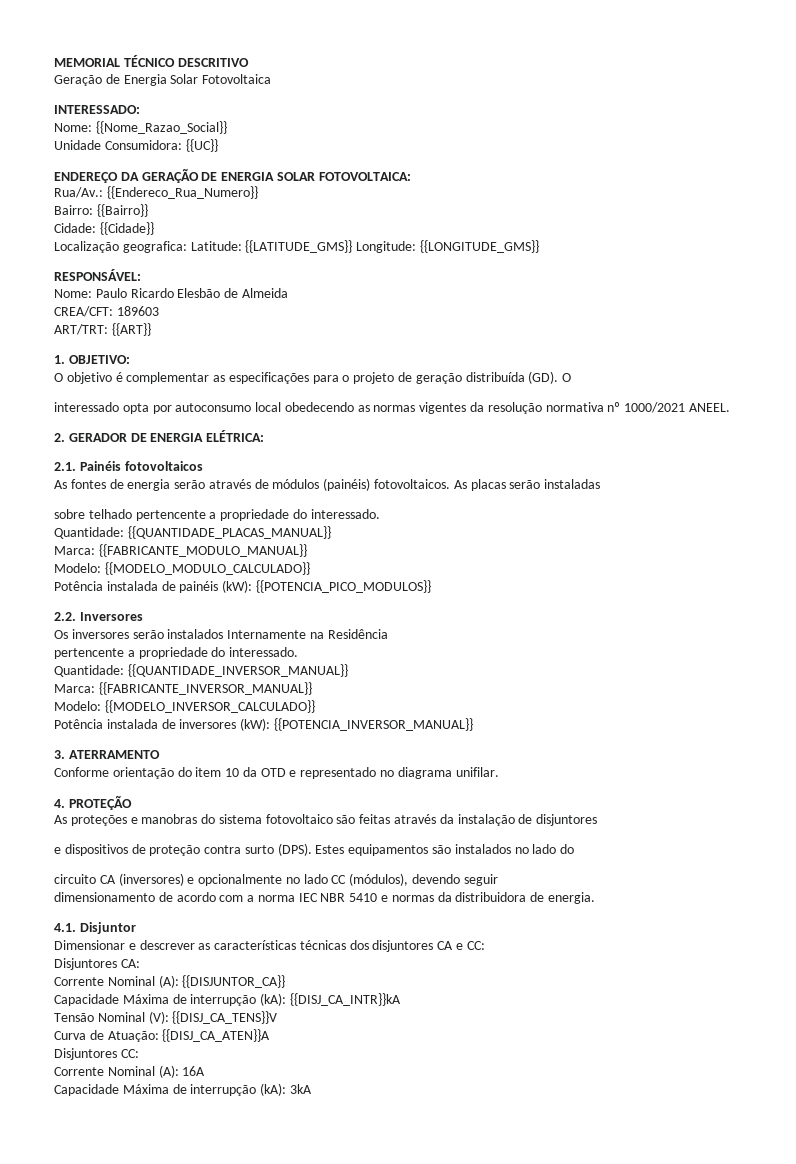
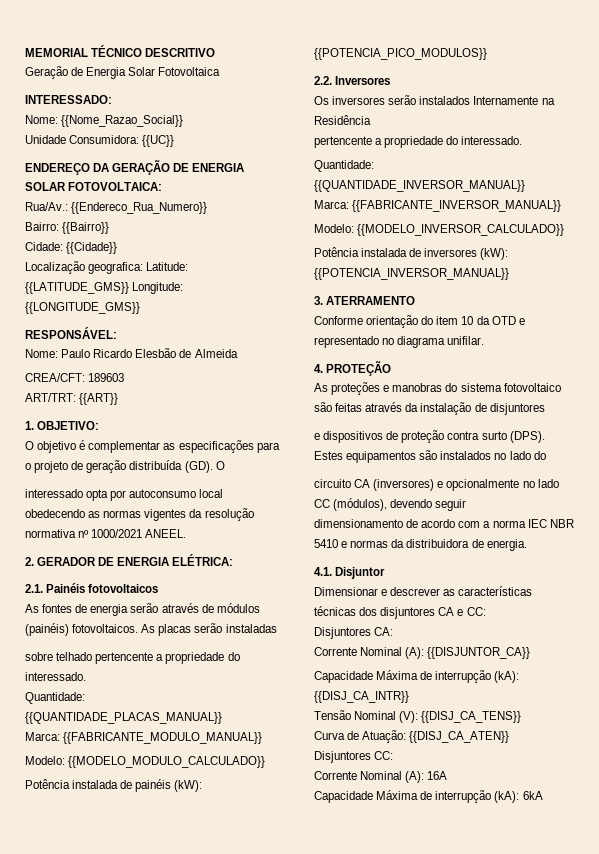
- Capacidade Máxima de interrupção (kA): {{DISJ_CA_INTR}}kA
+ Capacidade Máxima de interrupção (kA): {{DISJ_CA_INTR}}
- Tensão Nominal (V): {{DISJ_CA_TENS}}V
+ Tensão Nominal (V): {{DISJ_CA_TENS}}
- Curva de Atuação: {{DISJ_CA_ATEN}}A
+ Curva de Atuação: {{DISJ_CA_ATEN}}
- Capacidade Máxima de interrupção (kA): 3kA
+ Capacidade Máxima de interrupção (kA): 6kA

